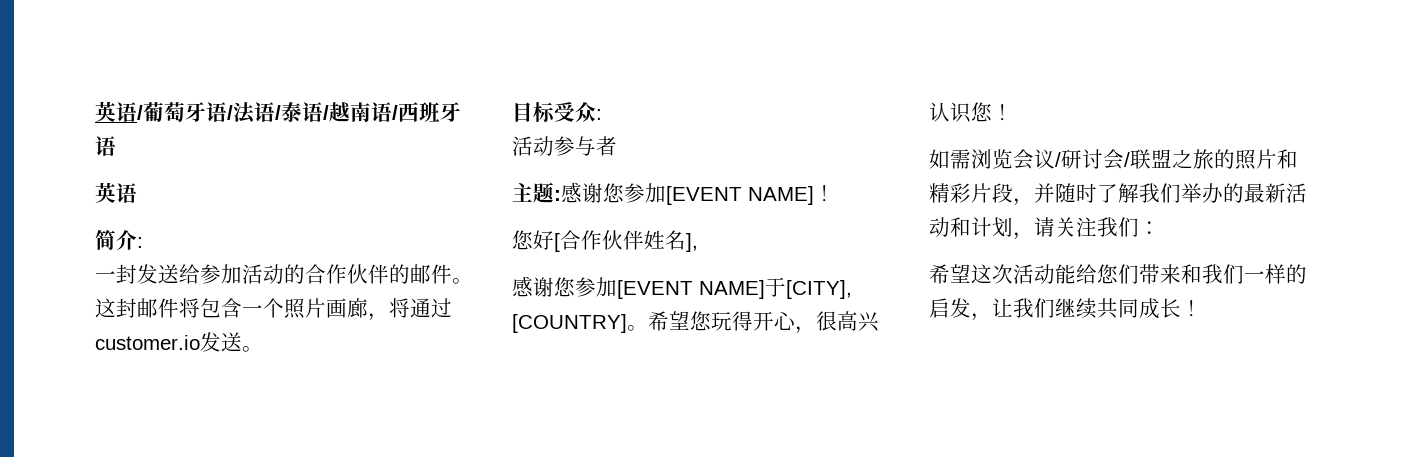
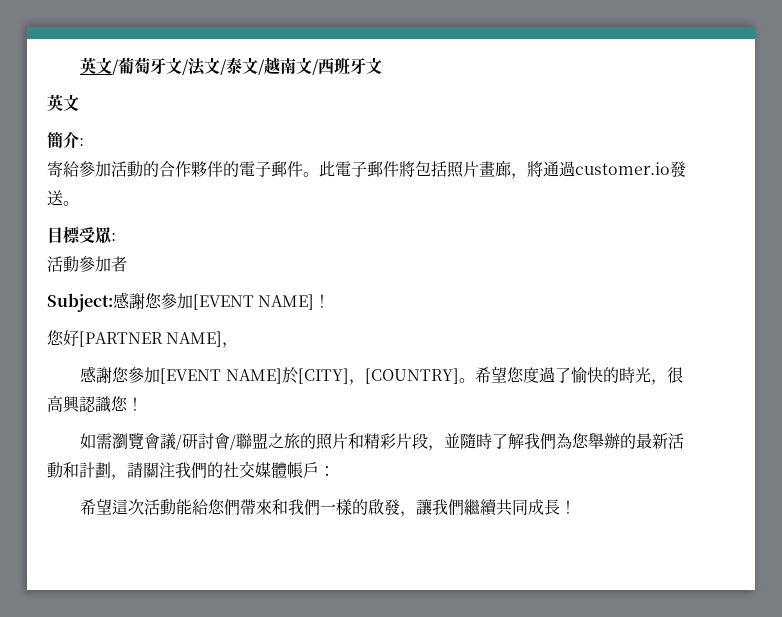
- 英语/葡萄牙语/法语/泰语/越南语/西班牙语
- 英语
- 简介:
+ 英文/葡萄牙文/法文/泰文/越南文/西班牙文
+ 英文
+ 簡介:
- 一封发送给参加活动的合作伙伴的邮件。这封邮件将包含一个照片画廊，将通过customer.io发送。
+ 寄給參加活動的合作夥伴的電子郵件。此電子郵件將包括照片畫廊，將通過customer.io發送。
- 目标受众:
+ 目標受眾:
- 活动参与者
+ 活動參加者
- 主题:感谢您参加[EVENT NAME]！
+ Subject:感謝您參加[EVENT NAME]！
- 您好[合作伙伴姓名],
- 感谢您参加[EVENT NAME]于[CITY], [COUNTRY]。
+ 您好[PARTNER NAME]，
+ 感謝您參加[EVENT NAME]於[CITY]，[COUNTRY]。
- 希望您玩得开心，很高兴认识您！
- 如需浏览会议/研讨会/联盟之旅的照片和精彩片段，并随时了解我们举办的最新活动和计划，请关注我们：
- 希望这次活动能给您们带来和我们一样的启发，让我们继续共同成长！
+ 希望您度過了愉快的時光，很高興認識您！
+ 如需瀏覽會議/研討會/聯盟之旅的照片和精彩片段，並隨時了解我們為您舉辦的最新活動和計劃，請關注我們的社交媒體帳戶：
+ 希望這次活動能給您們帶來和我們一樣的啟發，讓我們繼續共同成長！

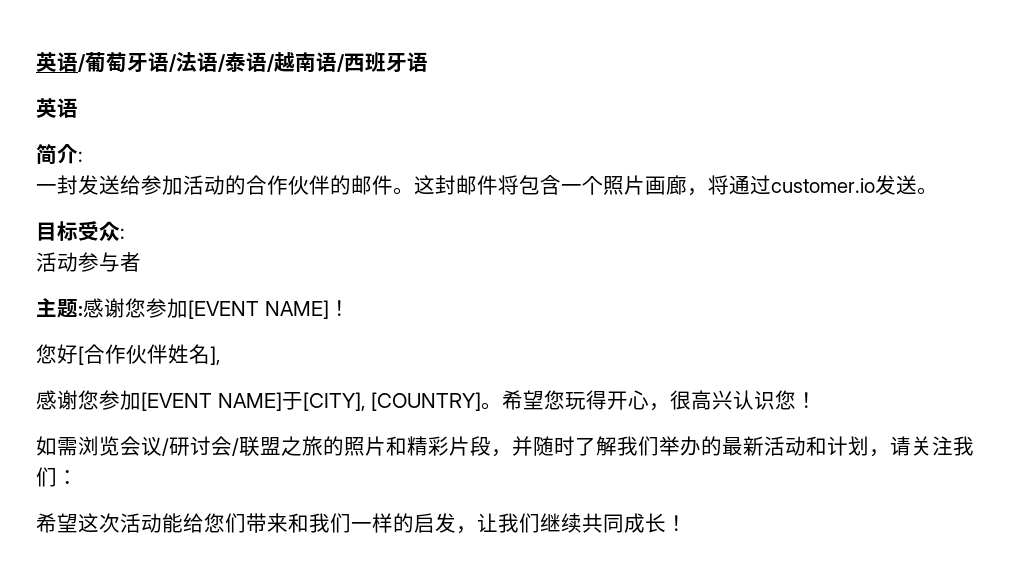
- 英文/葡萄牙文/法文/泰文/越南文/西班牙文
- 英文
- 簡介:
+ 英语/葡萄牙语/法语/泰语/越南语/西班牙语
+ 英语
+ 简介:
- 寄給參加活動的合作夥伴的電子郵件。此電子郵件將包括照片畫廊，將通過customer.io發送。
+ 一封发送给参加活动的合作伙伴的邮件。这封邮件将包含一个照片画廊，将通过customer.io发送。
- 目標受眾:
+ 目标受众:
- 活動參加者
+ 活动参与者
- Subject:感謝您參加[EVENT NAME]！
+ 主题:感谢您参加[EVENT NAME]！
- 您好[PARTNER NAME]，
- 感謝您參加[EVENT NAME]於[CITY]，[COUNTRY]。
+ 您好[合作伙伴姓名],
+ 感谢您参加[EVENT NAME]于[CITY], [COUNTRY]。
- 希望您度過了愉快的時光，很高興認識您！
- 如需瀏覽會議/研討會/聯盟之旅的照片和精彩片段，並隨時了解我們為您舉辦的最新活動和計劃，請關注我們的社交媒體帳戶：
- 希望這次活動能給您們帶來和我們一樣的啟發，讓我們繼續共同成長！
+ 希望您玩得开心，很高兴认识您！
+ 如需浏览会议/研讨会/联盟之旅的照片和精彩片段，并随时了解我们举办的最新活动和计划，请关注我们：
+ 希望这次活动能给您们带来和我们一样的启发，让我们继续共同成长！

